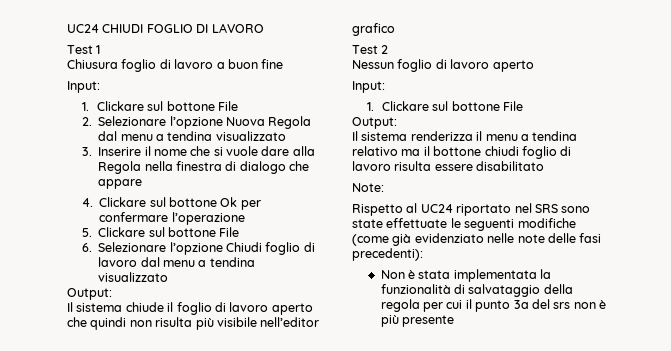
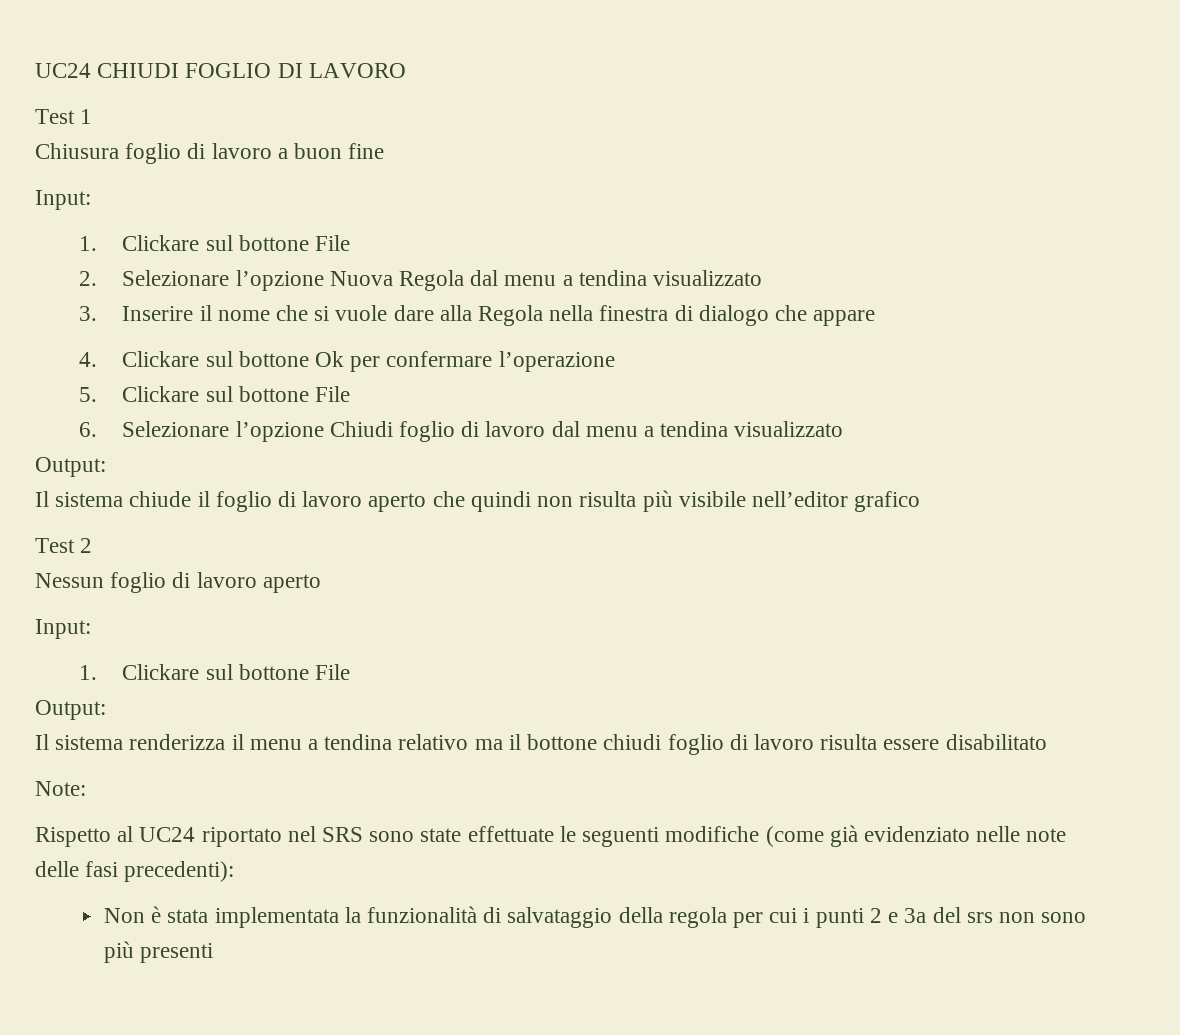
- Non è stata implementata la funzionalità di salvataggio della regola per cui il punto 3a del srs non è più presente
+ Non è stata implementata la funzionalità di salvataggio della regola per cui i punti 2 e 3a del srs non sono più presenti

